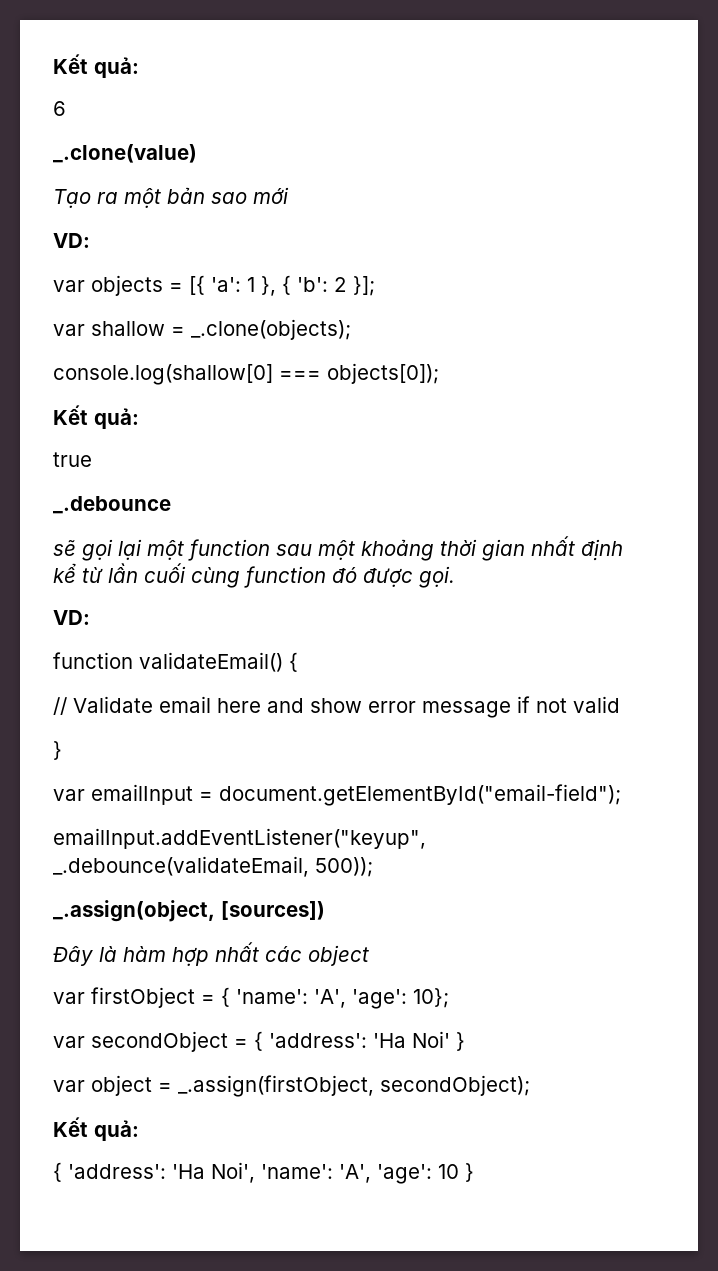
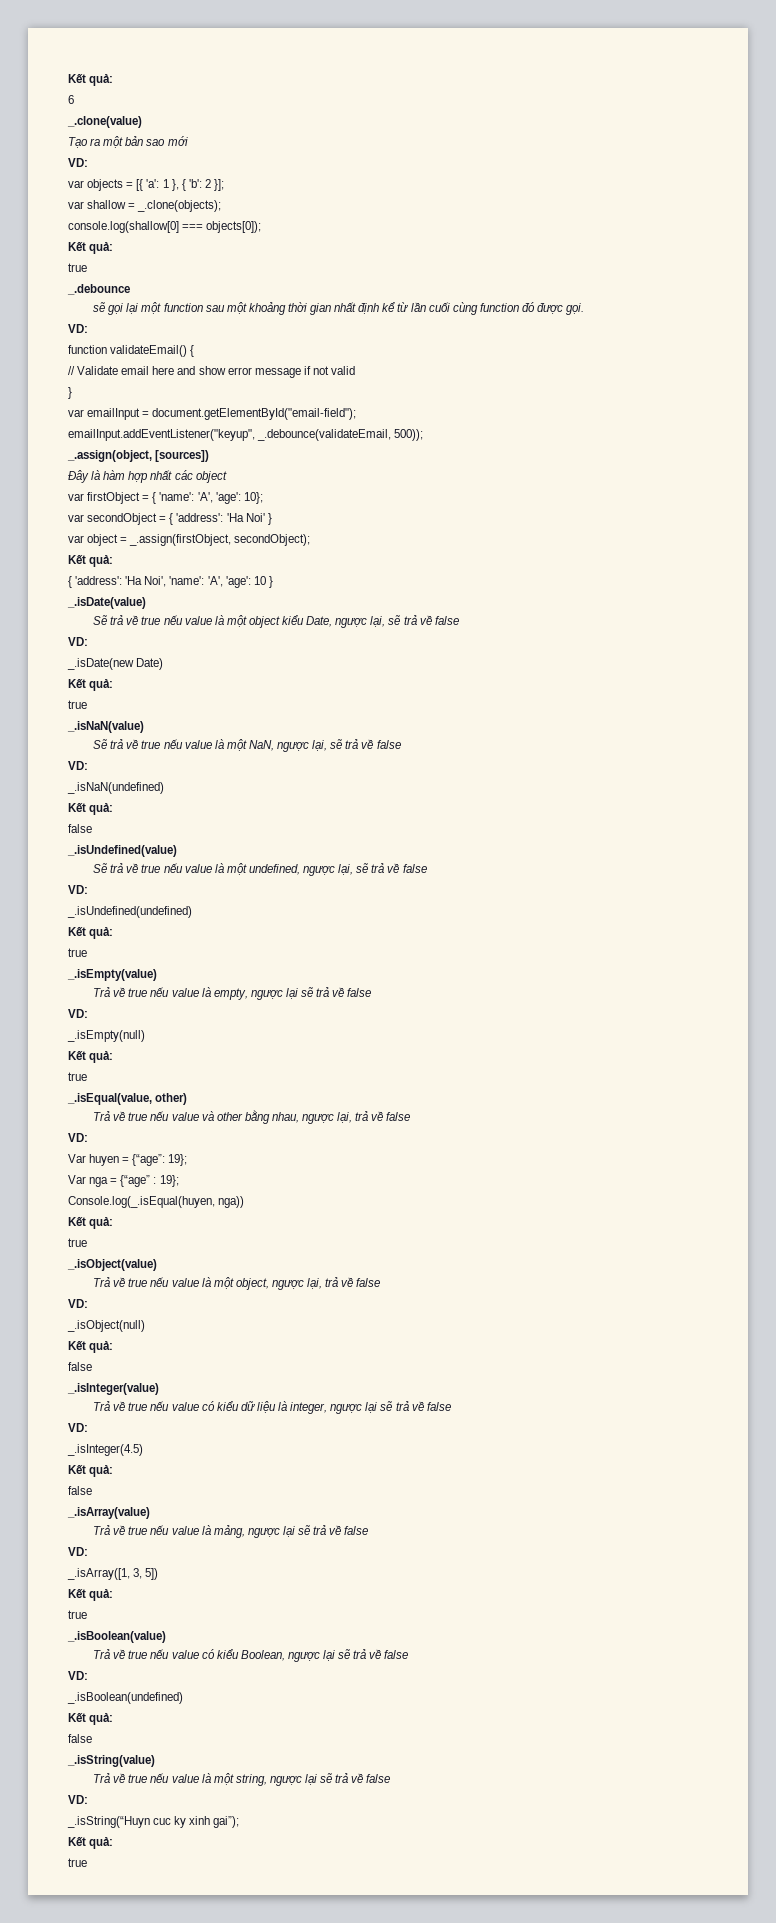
+ _.isDate(value)
+ Sẽ trả về true nếu value là một object kiểu Date, ngược lại, sẽ trả về false
+ VD:
+ _.isDate(new Date)
+ Kết quả:
+ true
+ _.isNaN(value)
+ Sẽ trả về true nếu value là một NaN, ngược lại, sẽ trả về false
+ VD:
+ _.isNaN(undefined)
+ Kết quả:
+ false
+ _.isUndefined(value)
+ Sẽ trả về true nếu value là một undefined, ngược lại, sẽ trả về false
+ VD:
+ _.isUndefined(undefined)
+ Kết quả:
+ true
+ _.isEmpty(value)
+ Trả về true nếu value là empty, ngược lại sẽ trả về false
+ VD:
+ _.isEmpty(null)
+ Kết quả:
+ true
+ _.isEqual(value, other)
+ Trả về true nếu value và other bằng nhau, ngược lại, trả về false
+ VD:
+ Var huyen = {“age”: 19};
+ Var nga = {“age” : 19};
+ Console.log(_.isEqual(huyen, nga))
+ Kết quả:
+ true
+ _.isObject(value)
+ Trả về true nếu value là một object, ngược lại, trả về false
+ VD:
+ _.isObject(null)
+ Kết quả:
+ false
+ _.isInteger(value)
+ Trả về true nếu value có kiểu dữ liệu là integer, ngược lại sẽ trả về false
+ VD:
+ _.isInteger(4.5)
+ Kết quả:
+ false
+ _.isArray(value)
+ Trả về true nếu value là mảng, ngược lại sẽ trả về false
+ VD:
+ _.isArray([1, 3, 5])
+ Kết quả:
+ true
+ _.isBoolean(value)
+ Trả về true nếu value có kiểu Boolean, ngược lại sẽ trả về false
+ VD:
+ _.isBoolean(undefined)
+ Kết quả:
+ false
+ _.isString(value)
+ Trả về true nếu value là một string, ngược lại sẽ trả về false
+ VD:
+ _.isString(“Huyn cuc ky xinh gai”);
+ Kết quả:
+ true

